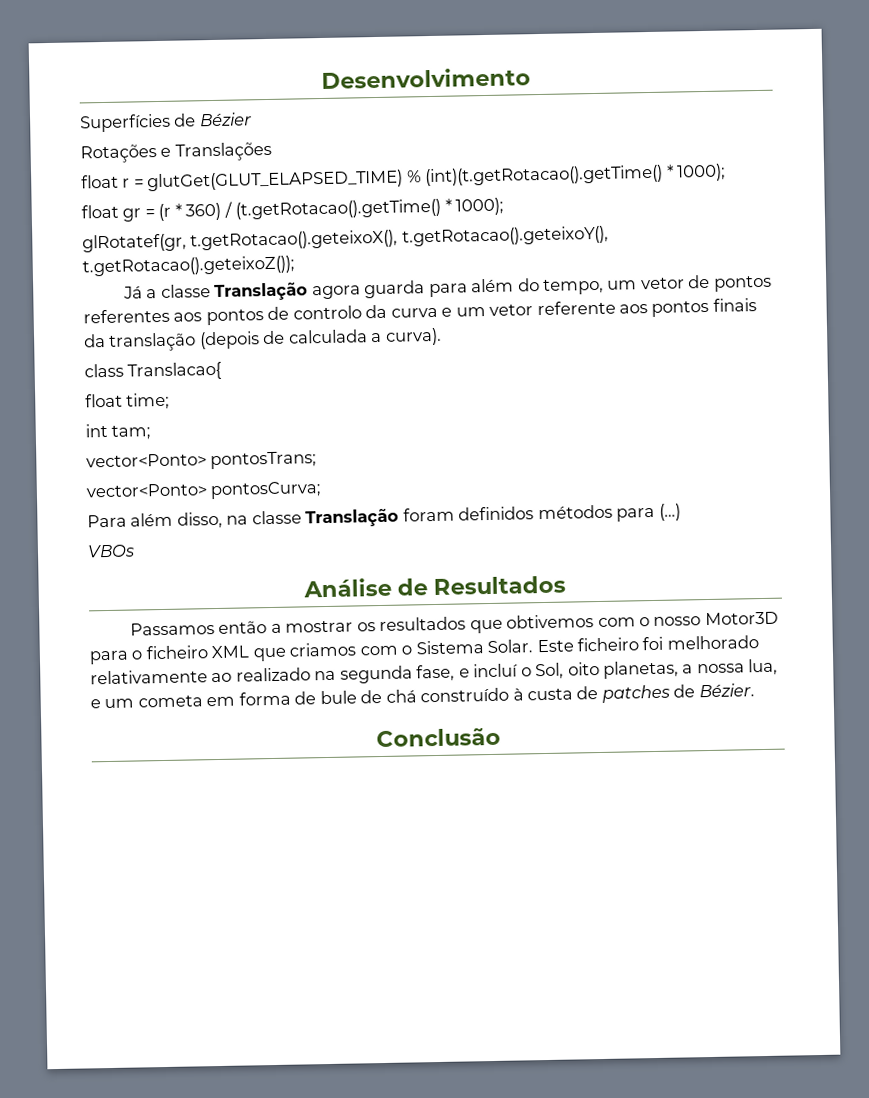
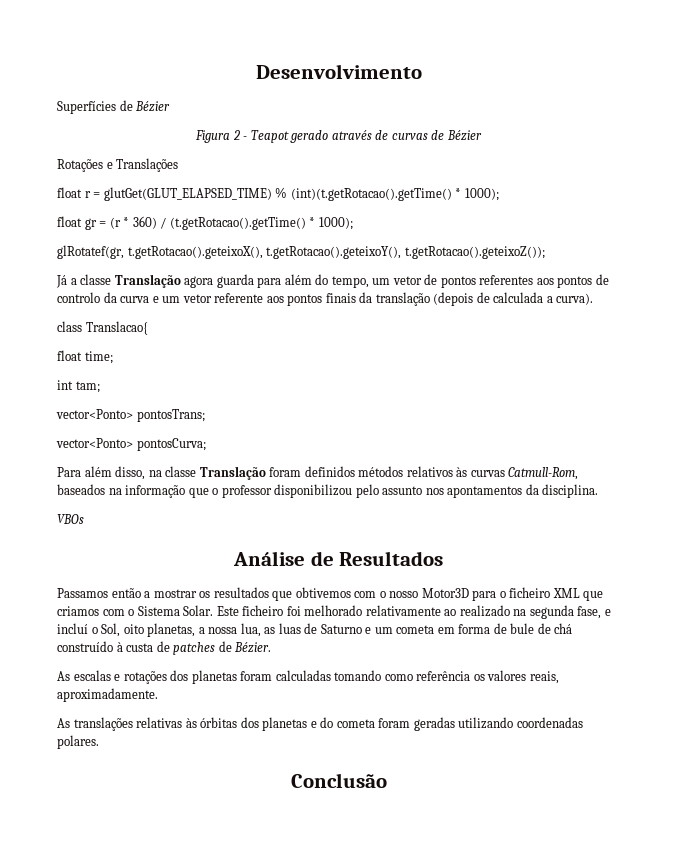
+ Figura 2 - Teapot gerado através de curvas de Bézier
- Para além disso, na classe Translação foram definidos métodos para (…)
+ Para além disso, na classe Translação foram definidos métodos relativos às curvas Catmull-Rom, baseados na informação que o professor disponibilizou pelo assunto nos apontamentos da disciplina.
- Este ficheiro foi melhorado relativamente ao realizado na segunda fase, e incluí o Sol, oito planetas, a nossa lua, e um cometa em forma de bule de chá construído à custa de patches de Bézier.
+ Este ficheiro foi melhorado relativamente ao realizado na segunda fase, e incluí o Sol, oito planetas, a nossa lua, as luas de Saturno e um cometa em forma de bule de chá construído à custa de patches de Bézier.
+ As escalas e rotações dos planetas foram calculadas tomando como referência os valores reais, aproximadamente.
+ As translações relativas às órbitas dos planetas e do cometa foram geradas utilizando coordenadas polares.

